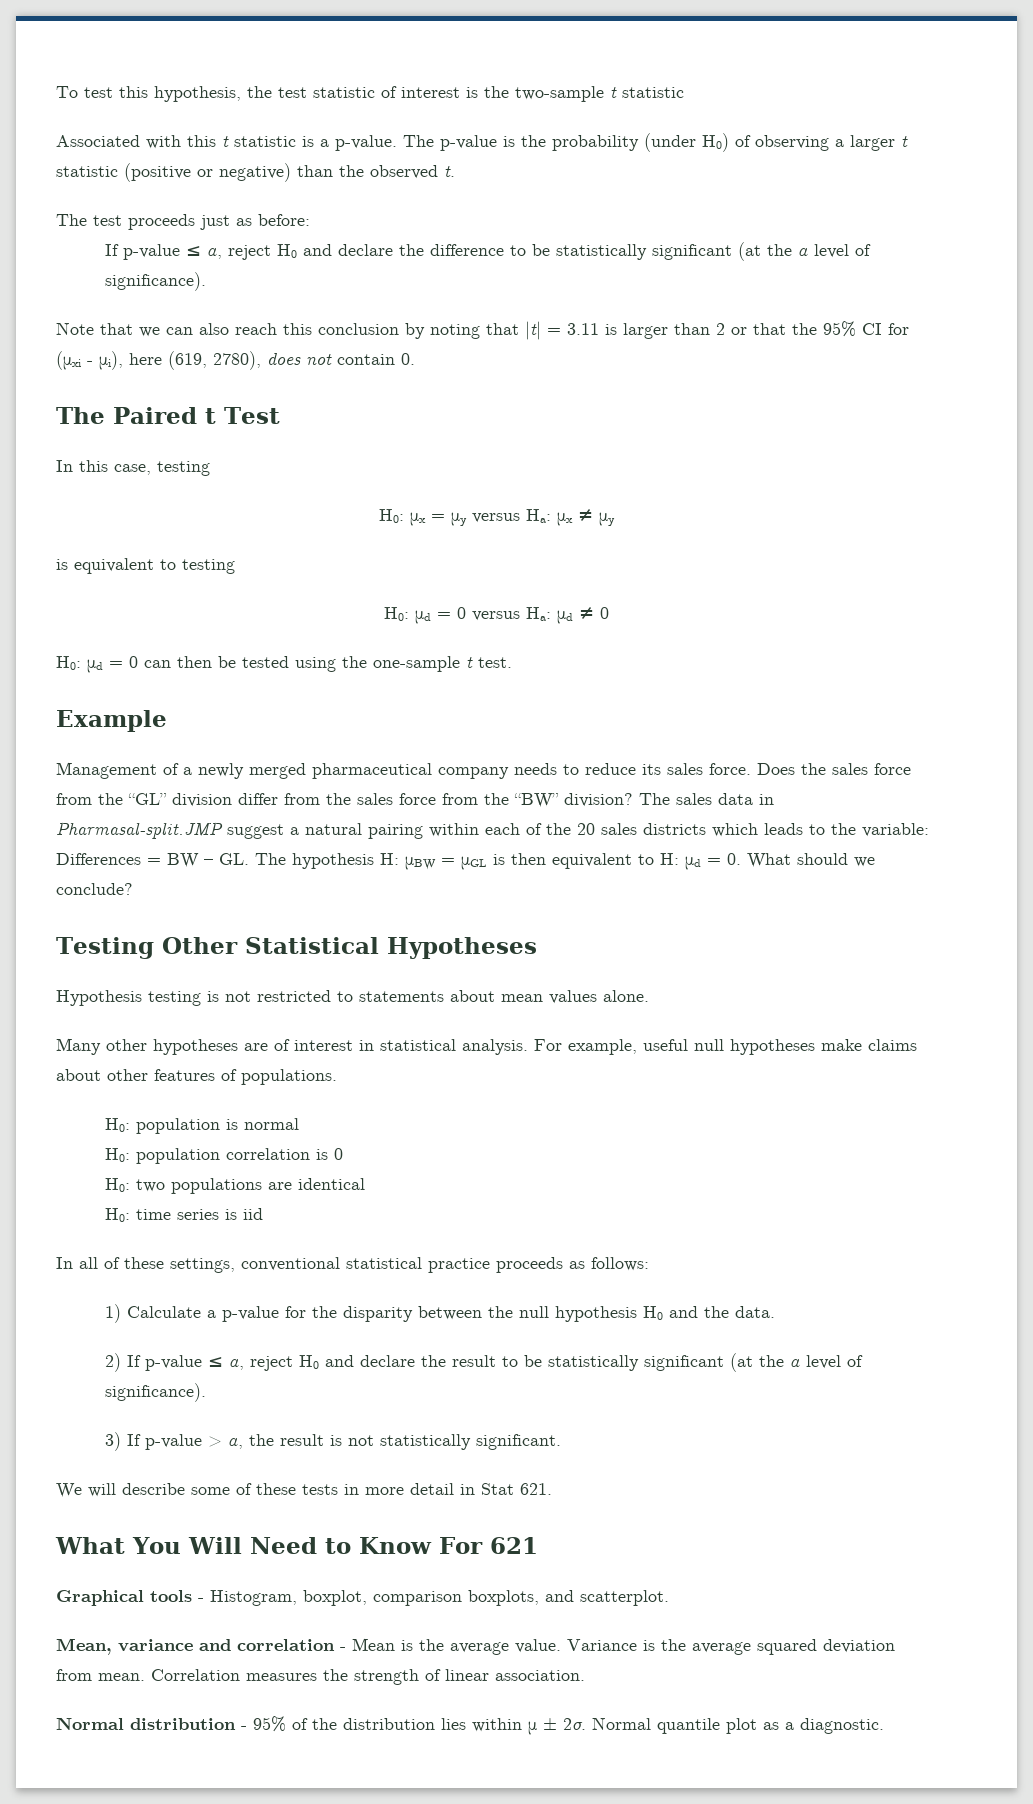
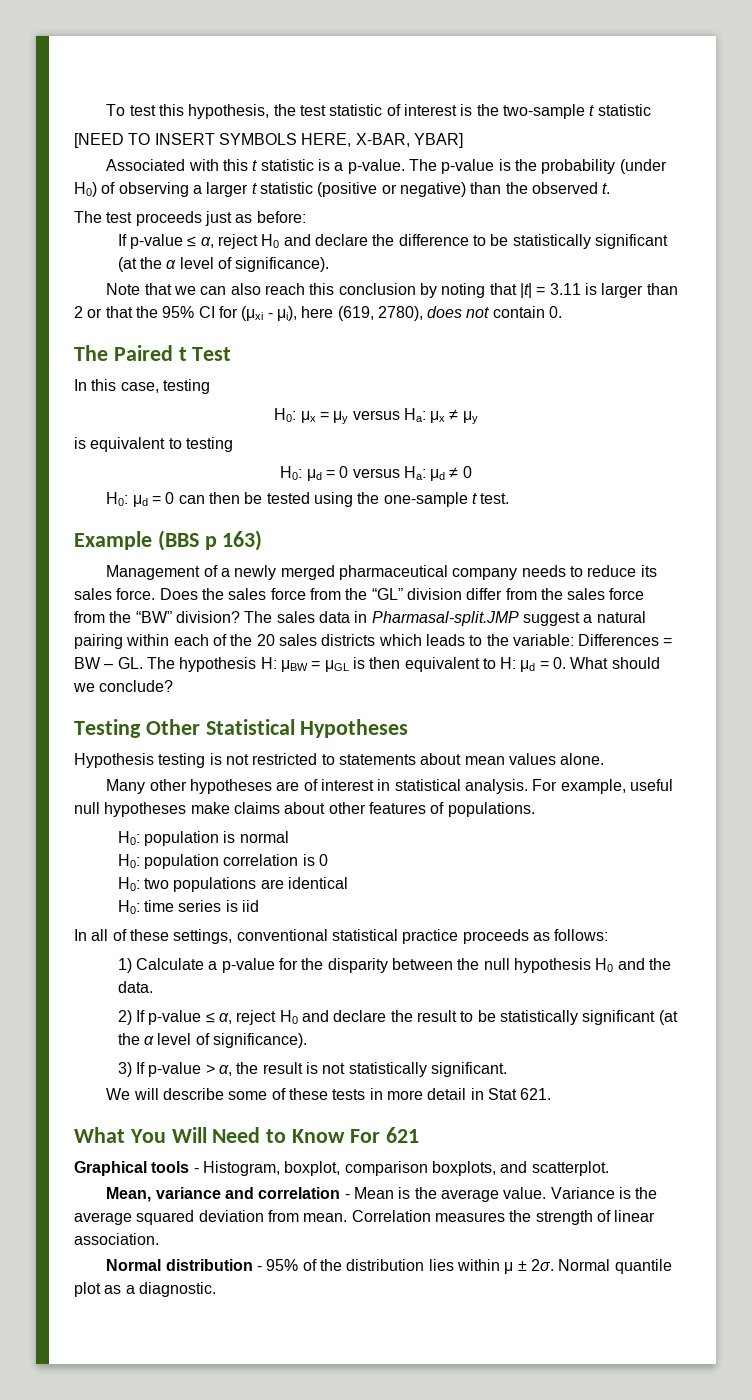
+ [NEED TO INSERT SYMBOLS HERE, X-BAR, YBAR]
- Example
+ Example (BBS p 163)

